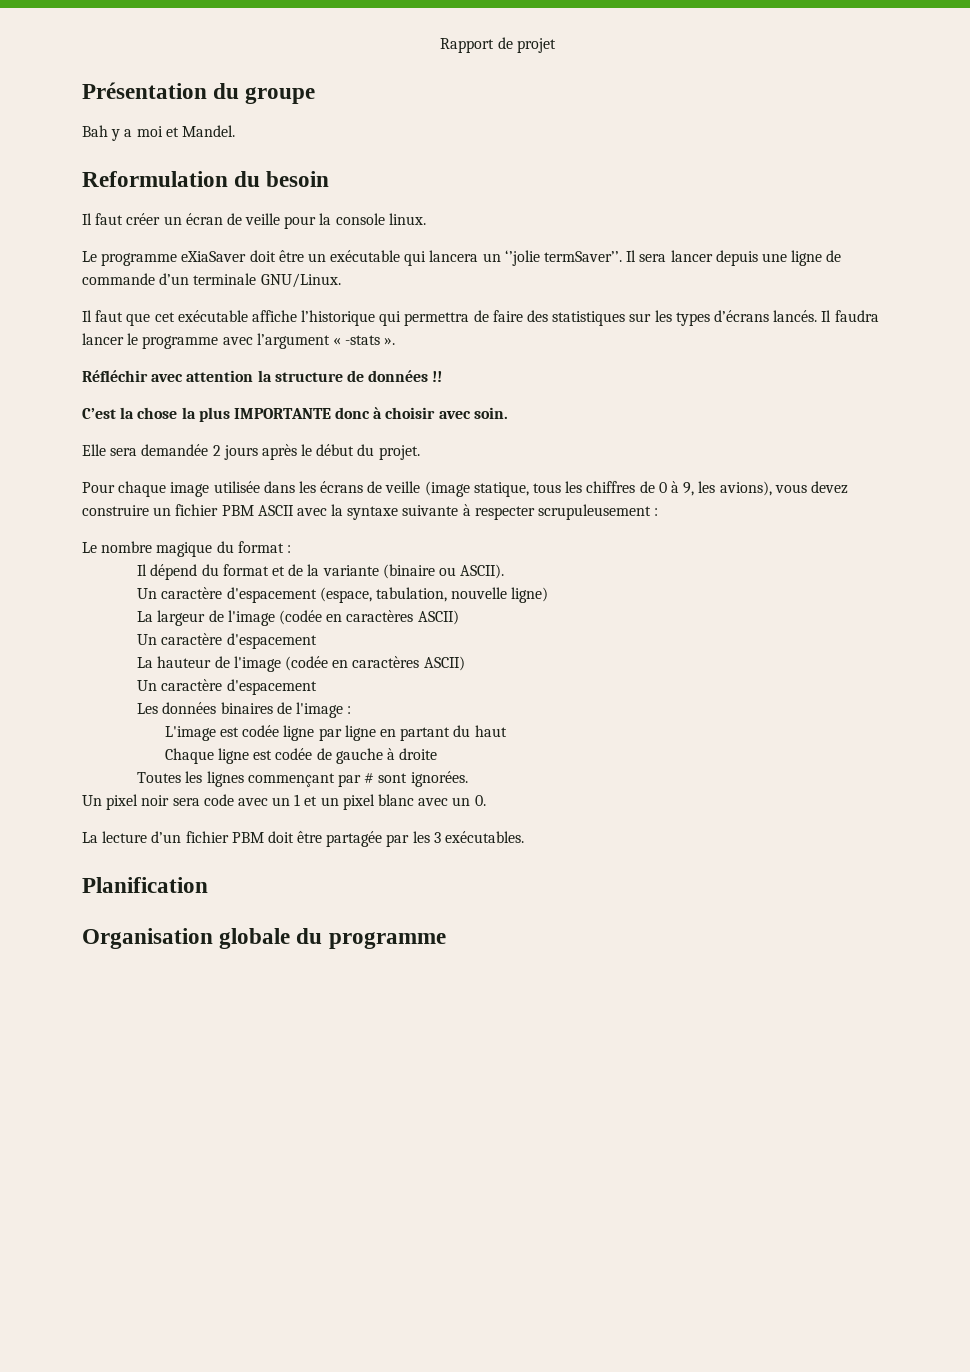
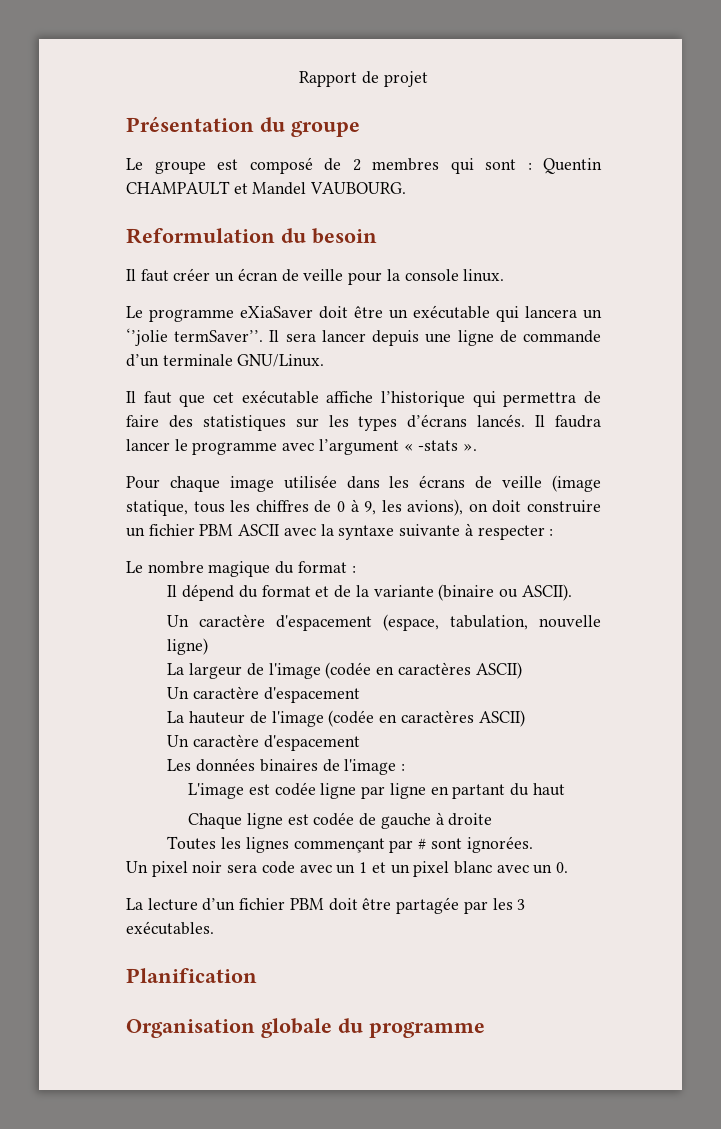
- Bah y a moi et Mandel.
+ Le groupe est composé de 2 membres qui sont : Quentin CHAMPAULT et Mandel VAUBOURG.
- Réfléchir avec attention la structure de données !!
- C’est la chose la plus IMPORTANTE donc à choisir avec soin.
- Elle sera demandée 2 jours après le début du projet.
- Pour chaque image utilisée dans les écrans de veille (image statique, tous les chiffres de 0 à 9, les avions), vous devez construire un fichier PBM ASCII avec la syntaxe suivante à respecter scrupuleusement :
+ Pour chaque image utilisée dans les écrans de veille (image statique, tous les chiffres de 0 à 9, les avions), on doit construire un fichier PBM ASCII avec la syntaxe suivante à respecter :

